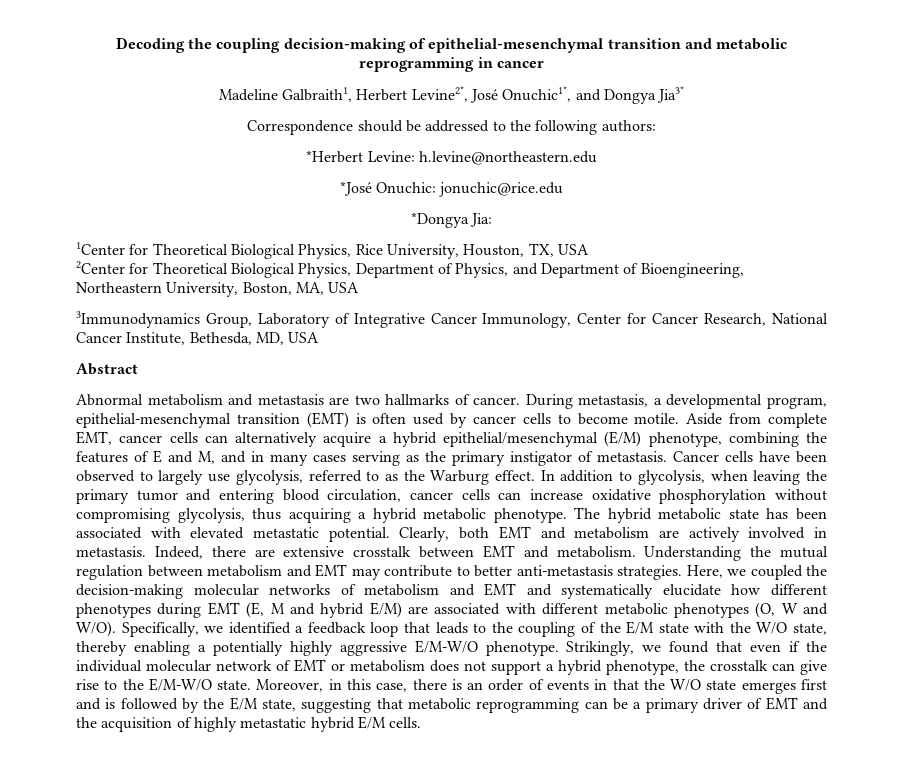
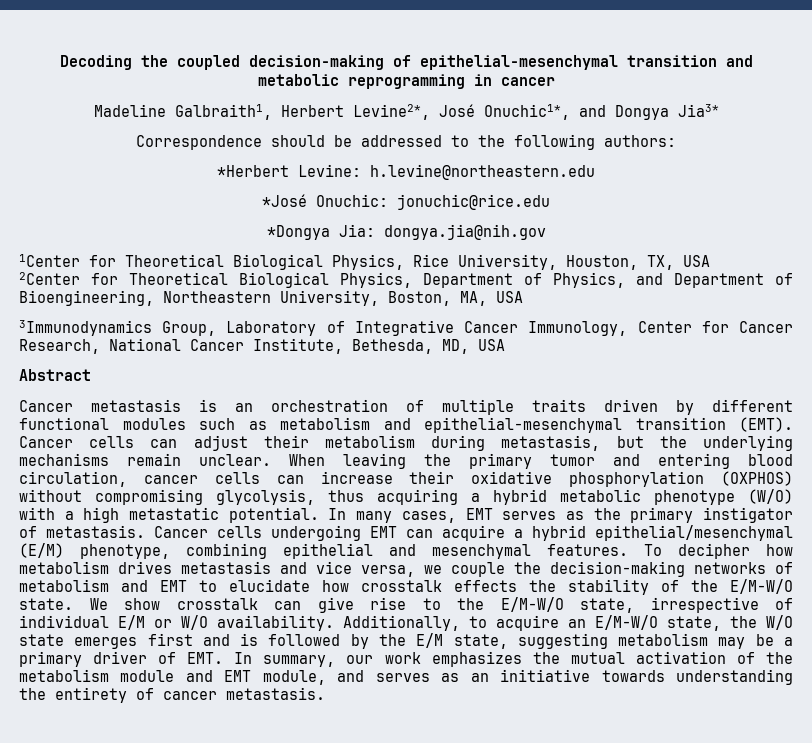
- Decoding the coupling decision-making of epithelial-mesenchymal transition and metabolic reprogramming in cancer
+ Decoding the coupled decision-making of epithelial-mesenchymal transition and metabolic reprogramming in cancer
- *Dongya Jia:
+ *Dongya Jia: dongya.jia@nih.gov
- Abnormal metabolism and metastasis are two hallmarks of cancer. During metastasis, a developmental program, epithelial-mesenchymal transition (EMT) is often used by cancer cells to become motile. Aside from complete EMT, cancer cells can alternatively acquire a hybrid epithelial/mesenchymal (E/M) phenotype, combining the features of E and M, and in many cases serving as the primary instigator of metastasis. Cancer cells have been observed to largely use glycolysis, referred to as the Warburg effect. In addition to glycolysis, when leaving the primary tumor and entering blood circulation, cancer cells can increase oxidative phosphorylation without compromising glycolysis, thus acquiring a hybrid metabolic phenotype. The hybrid metabolic state has been associated with elevated metastatic potential. Clearly, both EMT and metabolism are actively involved in metastasis. Indeed, there are extensive crosstalk between EMT and metabolism. Understanding the mutual regulation between metabolism and EMT may contribute to better anti-metastasis strategies. Here, we coupled the decision-making molecular networks of metabolism and EMT and systematically elucidate how different phenotypes during EMT (E, M and hybrid E/M) are associated with different metabolic phenotypes (O, W and W/O). Specifically, we identified a feedback loop that leads to the coupling of the E/M state with the W/O state, thereby enabling a potentially highly aggressive E/M-W/O phenotype. Strikingly, we found that even if the individual molecular network of EMT or metabolism does not support a hybrid phenotype, the crosstalk can give rise to the E/M-W/O state. Moreover, in this case, there is an order of events in that the W/O state emerges first and is followed by the E/M state, suggesting that metabolic reprogramming can be a primary driver of EMT and the acquisition of highly metastatic hybrid E/M cells.
+ Cancer metastasis is an orchestration of multiple traits driven by different functional modules such as metabolism and epithelial-mesenchymal transition (EMT). Cancer cells can adjust their metabolism during metastasis, but the underlying mechanisms remain unclear. When leaving the primary tumor and entering blood circulation, cancer cells can increase their oxidative phosphorylation (OXPHOS) without compromising glycolysis, thus acquiring a hybrid metabolic phenotype (W/O) with a high metastatic potential. In many cases, EMT serves as the primary instigator of metastasis. Cancer cells undergoing EMT can acquire a hybrid epithelial/mesenchymal (E/M) phenotype, combining epithelial and mesenchymal features. To decipher how metabolism drives metastasis and vice versa, we couple the decision-making networks of metabolism and EMT to elucidate how crosstalk effects the stability of the E/M-W/O state. We show crosstalk can give rise to the E/M-W/O state, irrespective of individual E/M or W/O availability. Additionally, to acquire an E/M-W/O state, the W/O state emerges first and is followed by the E/M state, suggesting metabolism may be a primary driver of EMT. In summary, our work emphasizes the mutual activation of the metabolism module and EMT module, and serves as an initiative towards understanding the entirety of cancer metastasis.

